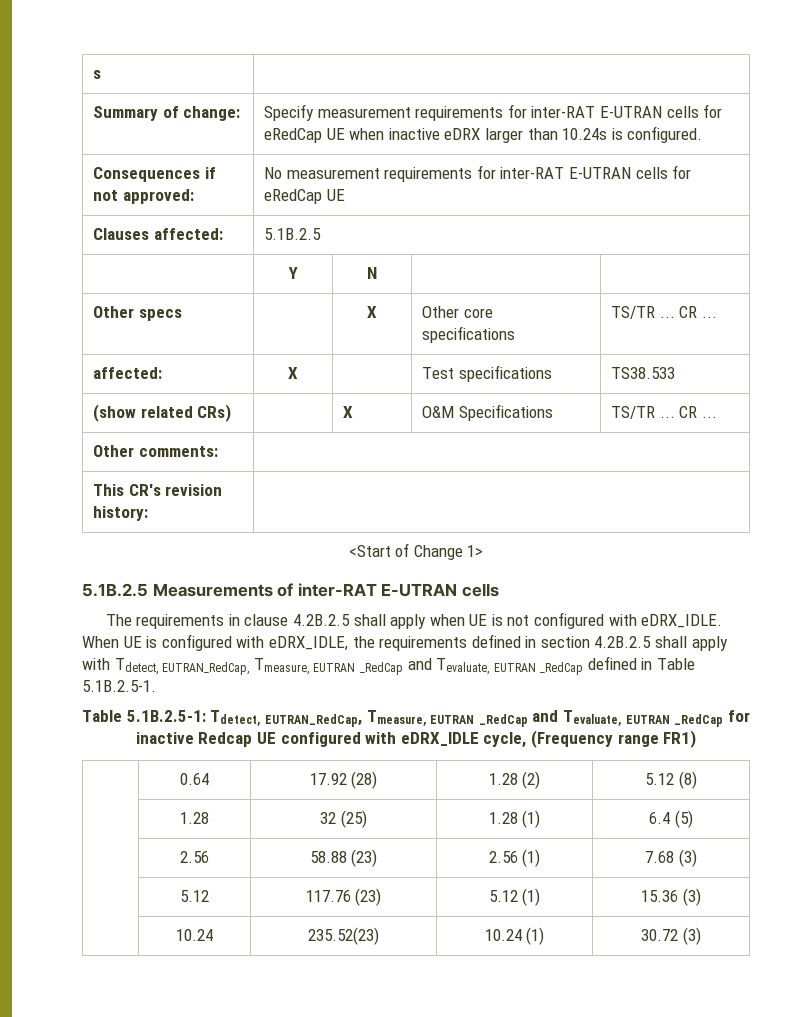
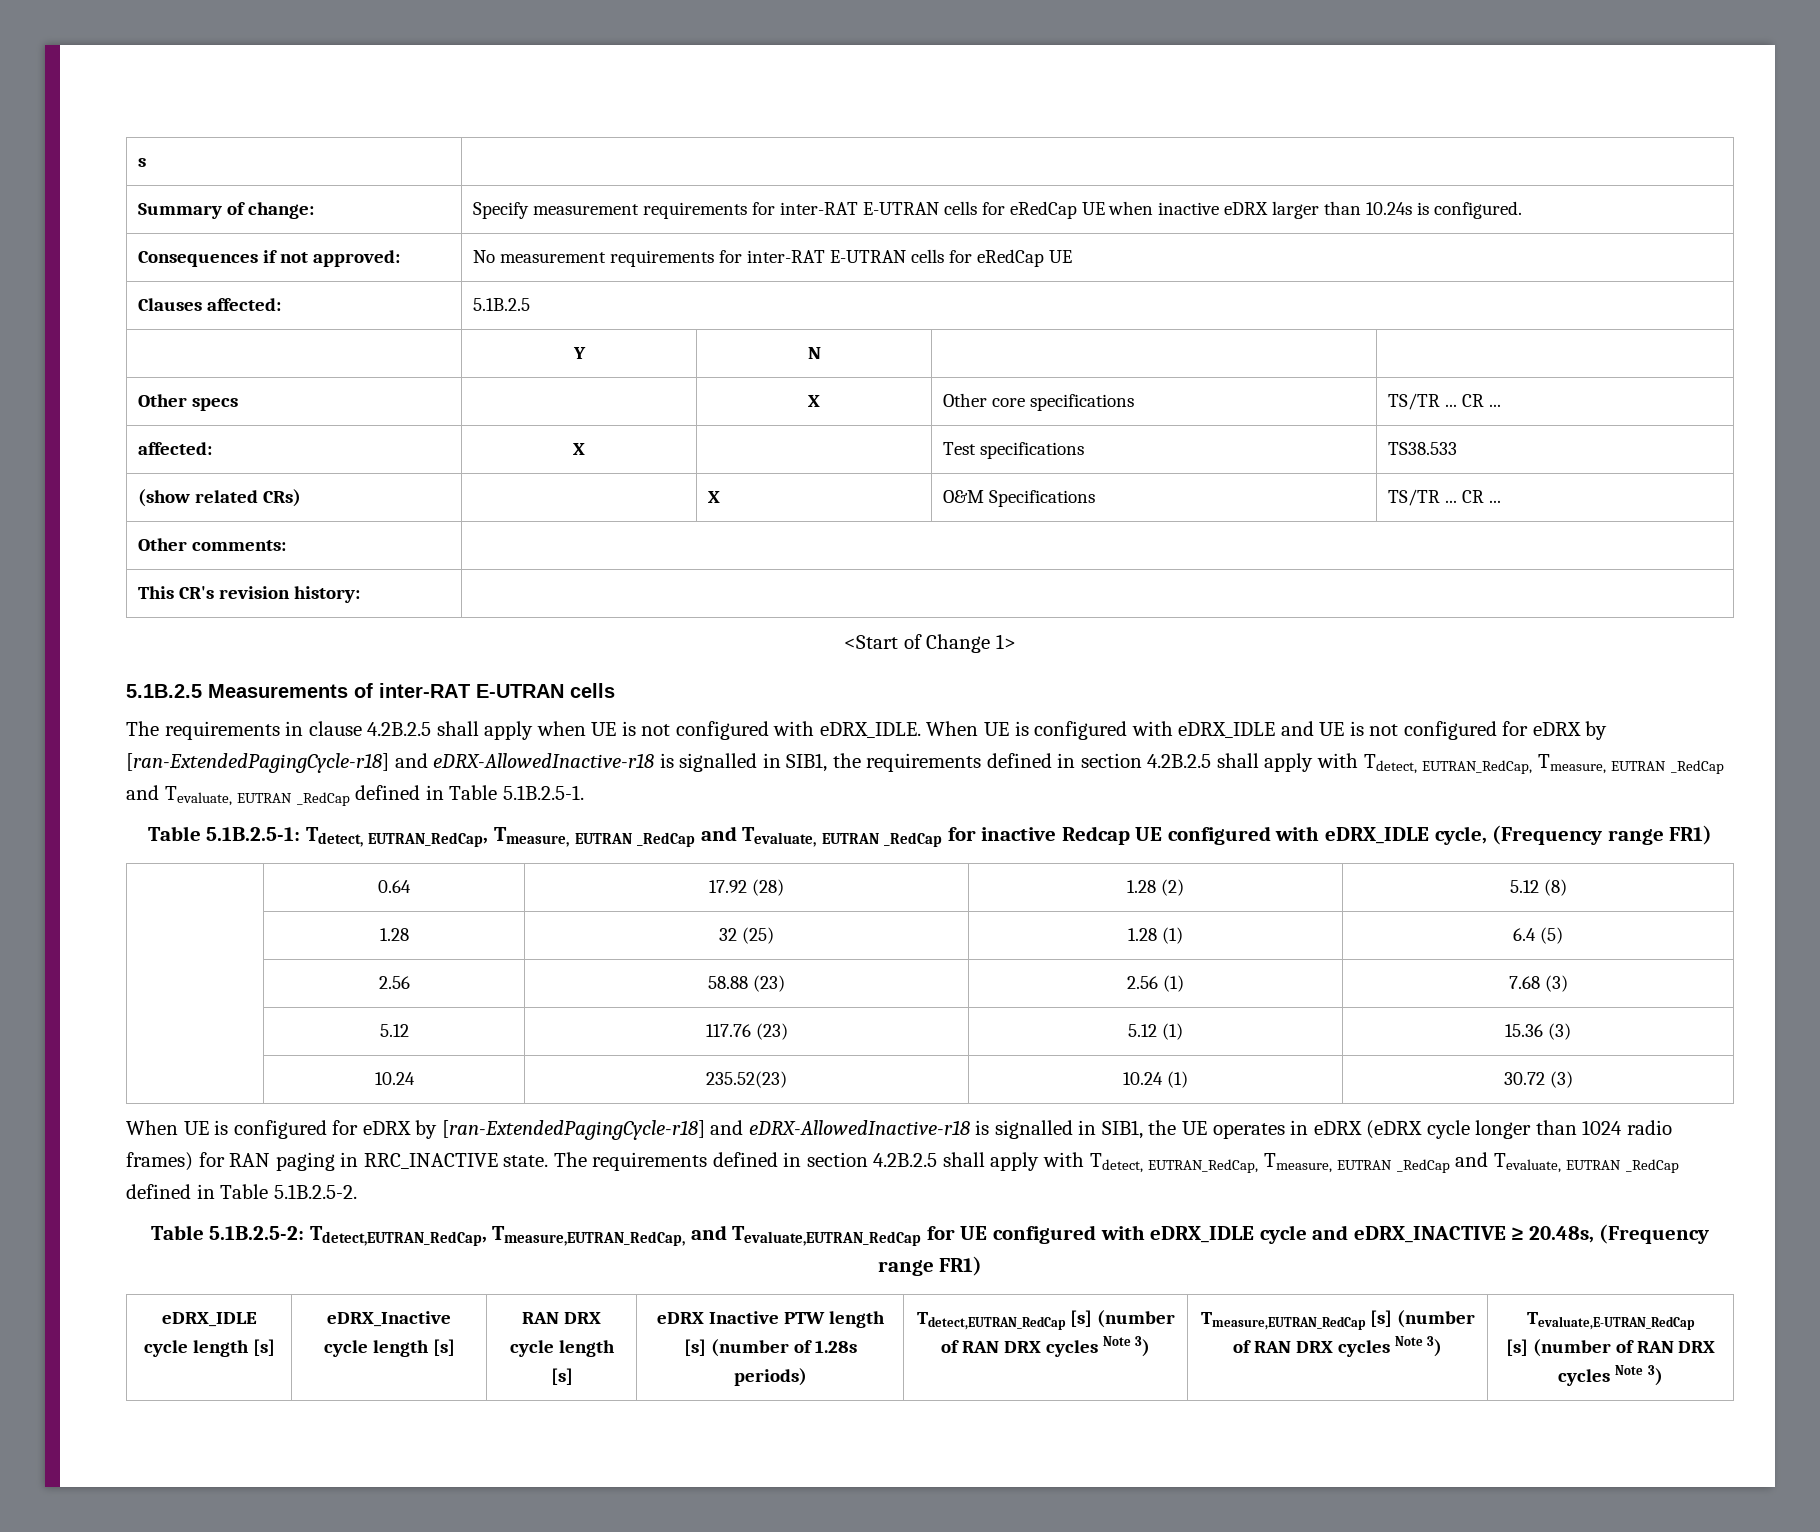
- When UE is configured with eDRX_IDLE, the requirements defined in section 4.2B.2.5 shall apply with Tdetect, EUTRAN_RedCap, Tmeasure, EUTRAN _RedCap and Tevaluate, EUTRAN _RedCap defined in Table 5.1B.2.5-1.
+ When UE is configured with eDRX_IDLE and UE is not configured for eDRX by [ran-ExtendedPagingCycle-r18] and eDRX-AllowedInactive-r18 is signalled in SIB1, the requirements defined in section 4.2B.2.5 shall apply with Tdetect, EUTRAN_RedCap, Tmeasure, EUTRAN _RedCap and Tevaluate, EUTRAN _RedCap defined in Table 5.1B.2.5-1.
+ When UE is configured for eDRX by [ran-ExtendedPagingCycle-r18] and eDRX-AllowedInactive-r18 is signalled in SIB1, the UE operates in eDRX (eDRX cycle longer than 1024 radio frames) for RAN paging in RRC_INACTIVE state. The requirements defined in section 4.2B.2.5 shall apply with Tdetect, EUTRAN_RedCap, Tmeasure, EUTRAN _RedCap and Tevaluate, EUTRAN _RedCap defined in Table 5.1B.2.5-2.
+ Table 5.1B.2.5-2: Tdetect,EUTRAN_RedCap, Tmeasure,EUTRAN_RedCap, and Tevaluate,EUTRAN_RedCap for UE configured with eDRX_IDLE cycle and eDRX_INACTIVE ≥ 20.48s, (Frequency range FR1)
+ eDRX_IDLE cycle length [s] | eDRX_Inactive cycle length [s] | RAN DRX cycle length [s] | eDRX Inactive PTW length [s] (number of 1.28s periods) | Tdetect,EUTRAN_RedCap [s] (number of RAN DRX cycles Note 3) | Tmeasure,EUTRAN_RedCap [s] (number of RAN DRX cycles Note 3) | Tevaluate,E-UTRAN_RedCap
+ [s] (number of RAN DRX cycles Note 3)

